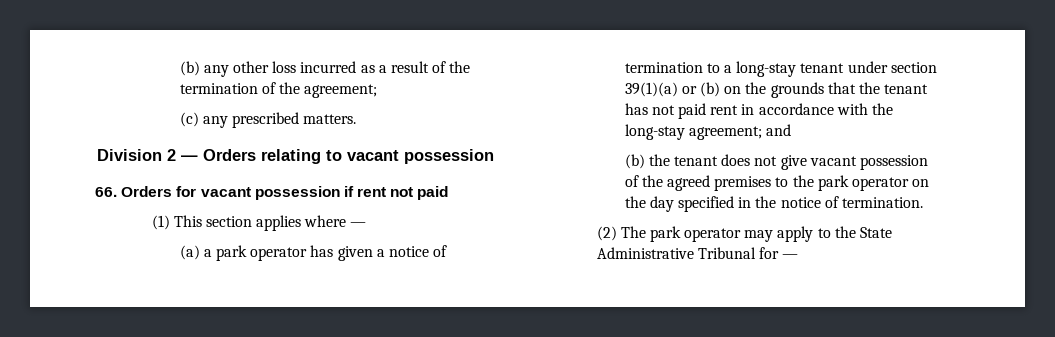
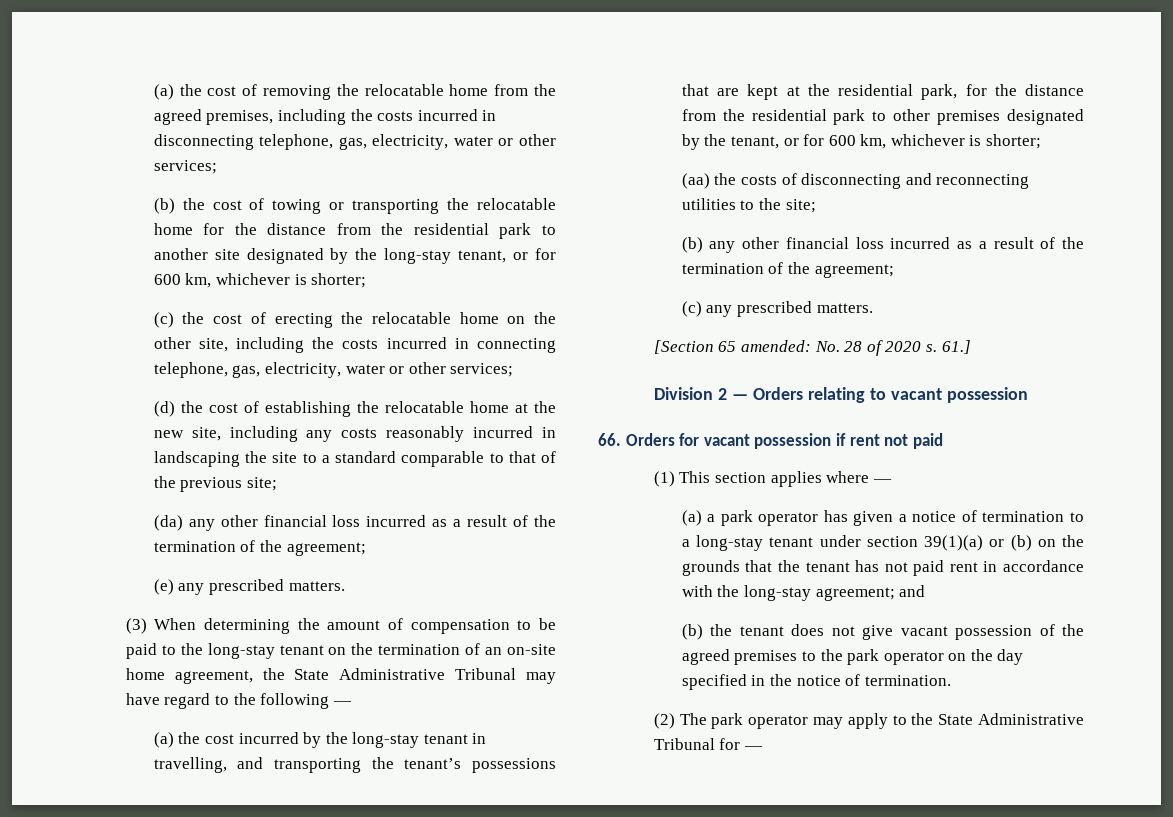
+ (a) the cost of removing the relocatable home from the agreed premises, including the costs incurred in disconnecting telephone, gas, electricity, water or other services;
+ (b) the cost of towing or transporting the relocatable home for the distance from the residential park to another site designated by the long-stay tenant, or for 600 km, whichever is shorter;
+ (c) the cost of erecting the relocatable home on the other site, including the costs incurred in connecting telephone, gas, electricity, water or other services;
+ (d) the cost of establishing the relocatable home at the new site, including any costs reasonably incurred in landscaping the site to a standard comparable to that of the previous site;
+ (da) any other financial loss incurred as a result of the termination of the agreement;
+ (e) any prescribed matters.
+ (3) When determining the amount of compensation to be paid to the long-stay tenant on the termination of an on-site home agreement, the State Administrative Tribunal may have regard to the following —
+ (a) the cost incurred by the long-stay tenant in travelling, and transporting the tenant’s possessions that are kept at the residential park, for the distance from the residential park to other premises designated by the tenant, or for 600 km, whichever is shorter;
+ (aa) the costs of disconnecting and reconnecting utilities to the site;
- (b) any other loss incurred as a result of the termination of the agreement;
+ (b) any other financial loss incurred as a result of the termination of the agreement;
+ [Section 65 amended: No. 28 of 2020 s. 61.]

